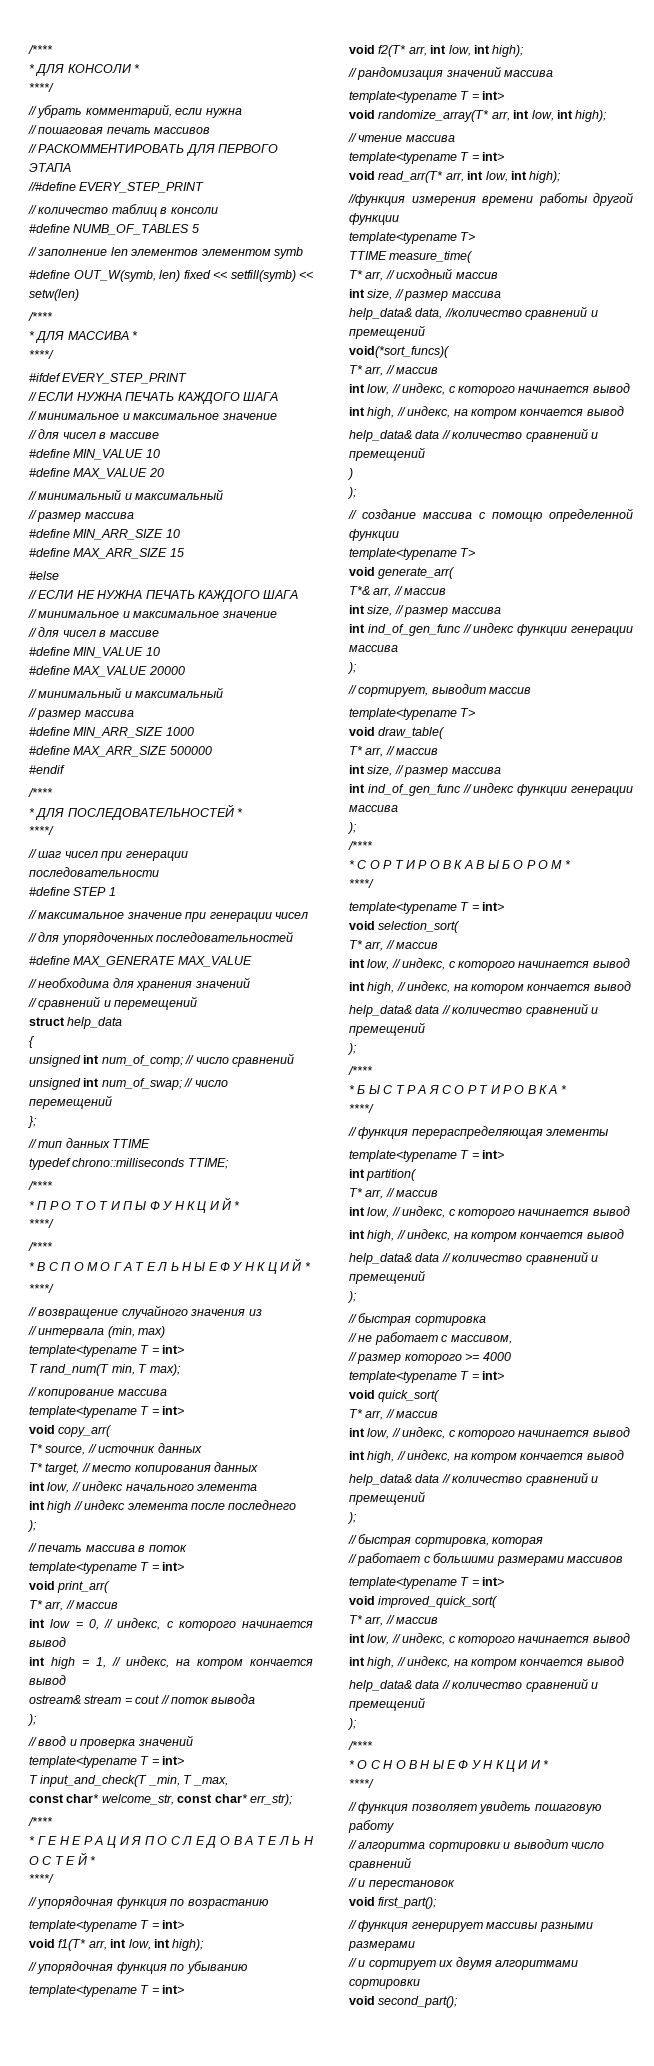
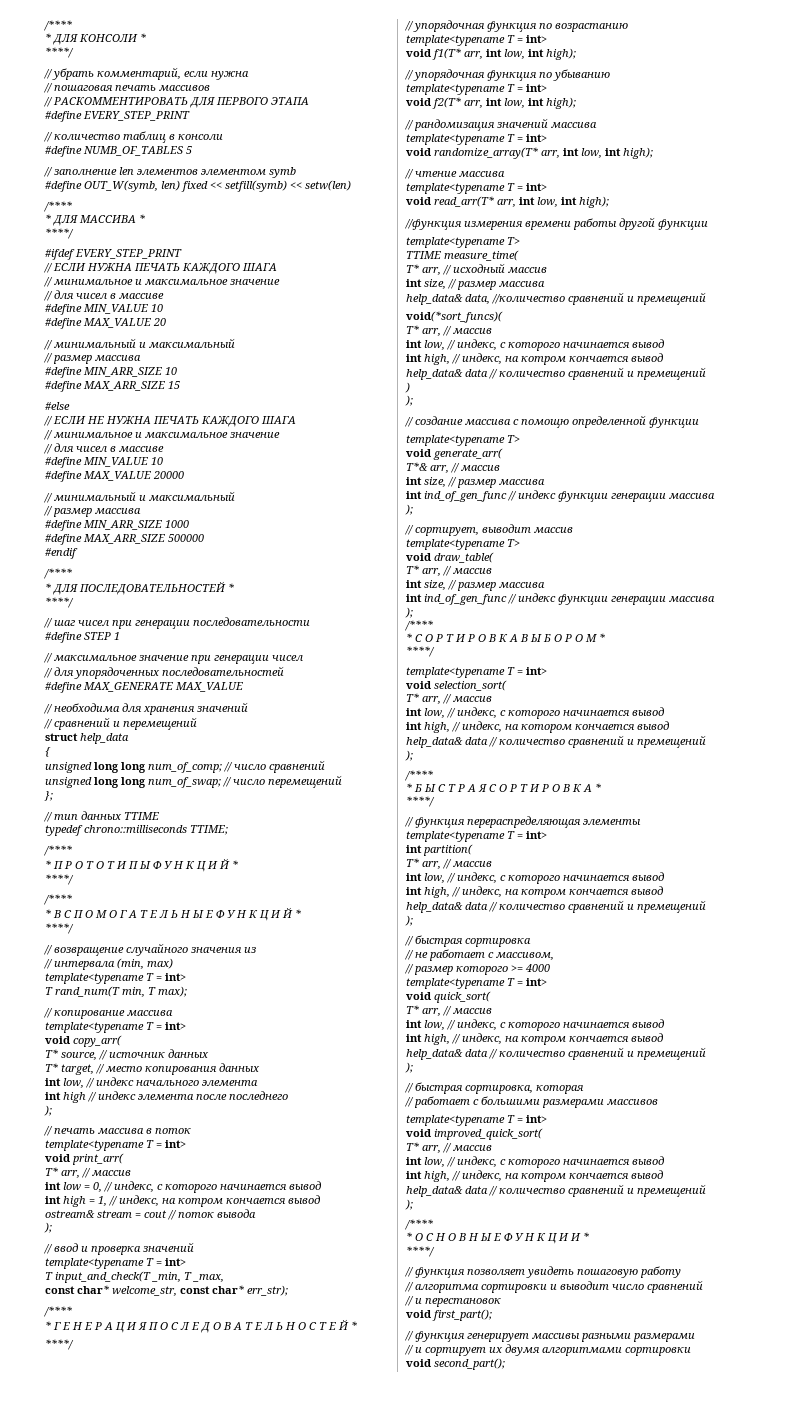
- //#define EVERY_STEP_PRINT
+ #define EVERY_STEP_PRINT
- unsigned int num_of_comp; // число сравнений
+ unsigned long long num_of_comp; // число сравнений
- unsigned int num_of_swap; // число перемещений
+ unsigned long long num_of_swap; // число перемещений

